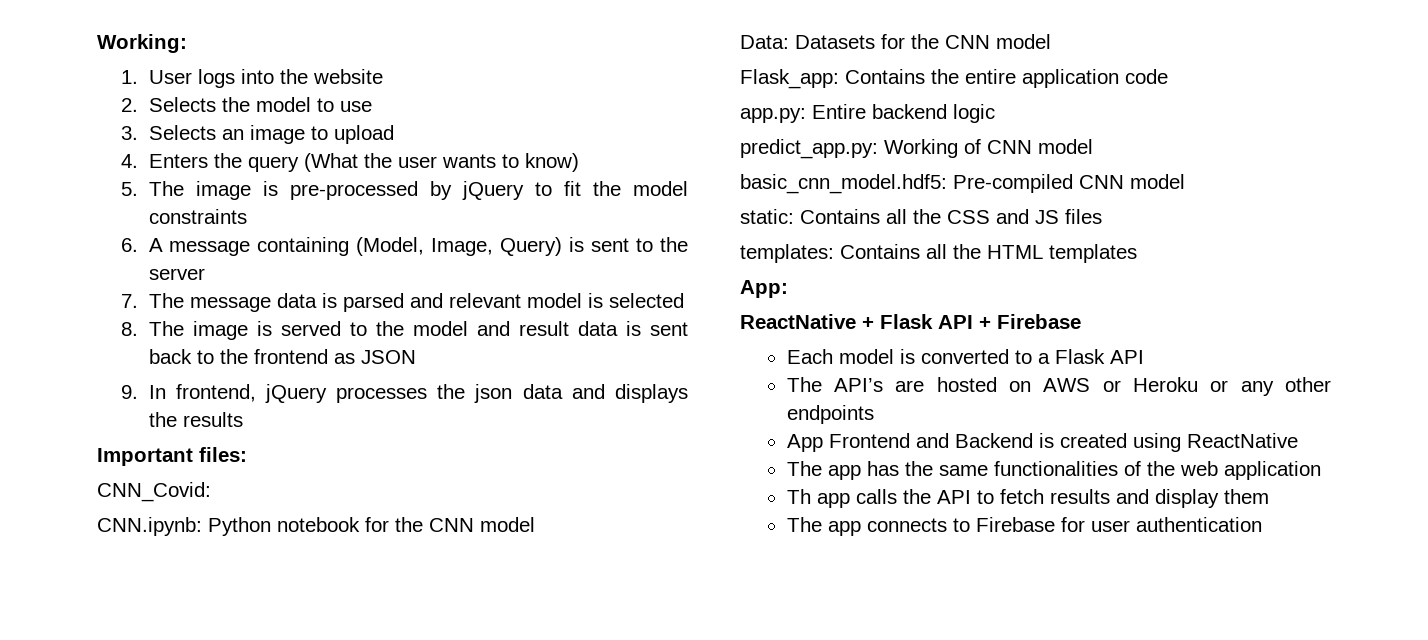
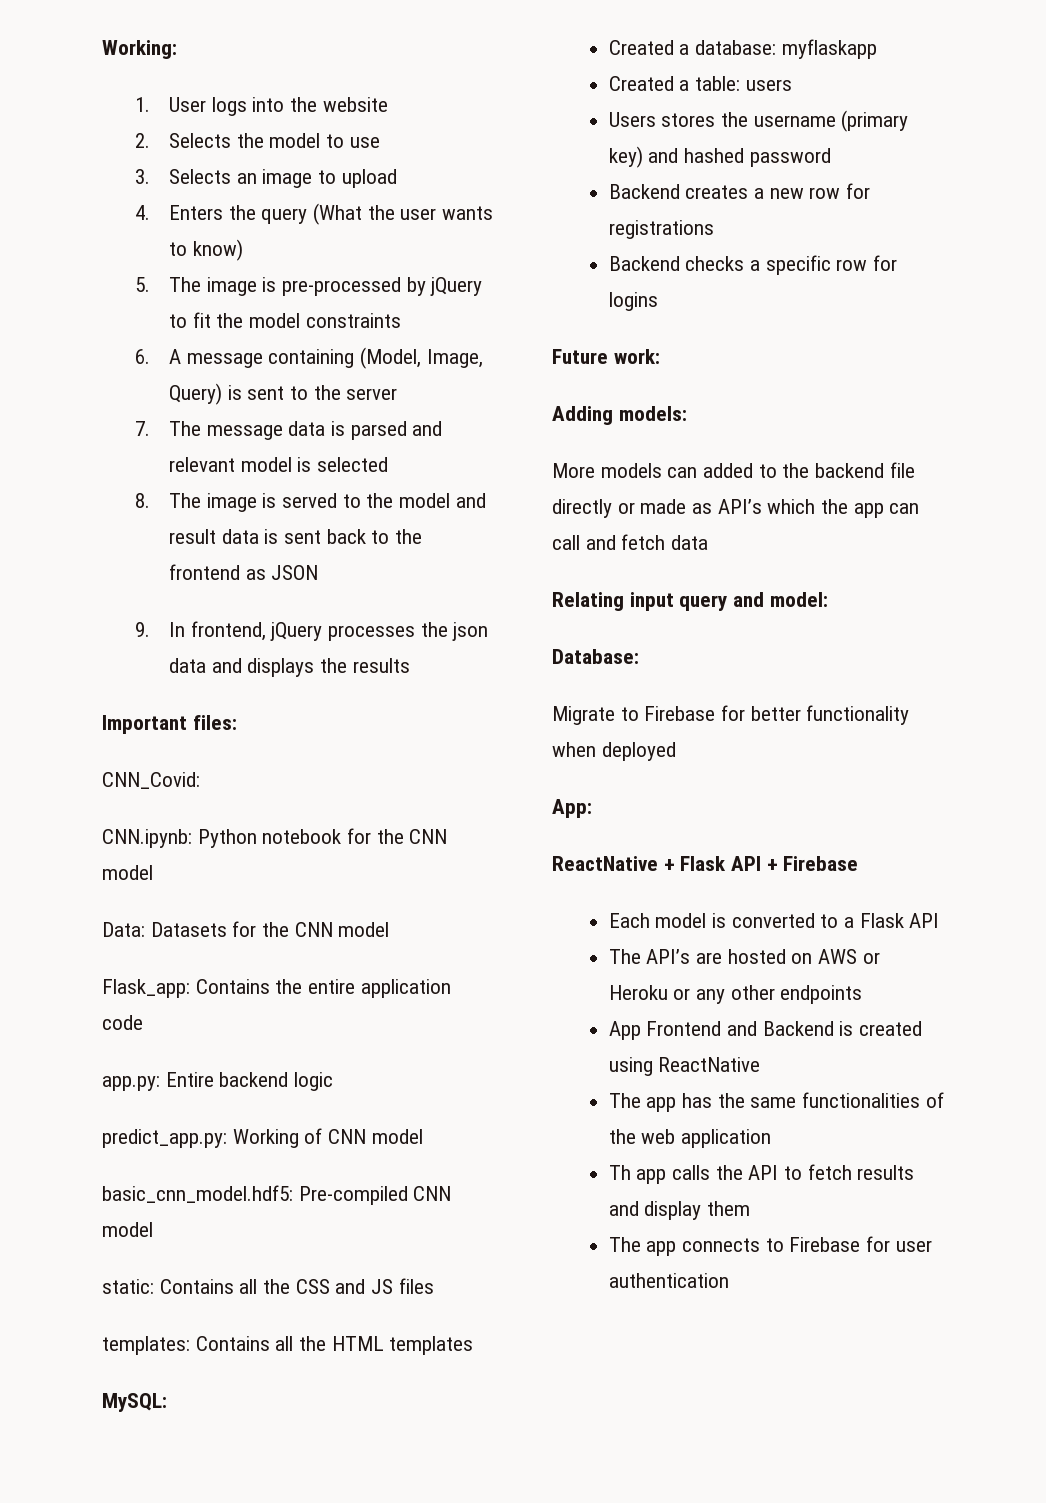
+ MySQL:
+ Created a database: myflaskapp
+ Created a table: users
+ Users stores the username (primary key) and hashed password
+ Backend creates a new row for registrations
+ Backend checks a specific row for logins
+ Future work:
+ Adding models:
+ More models can added to the backend file directly or made as API’s which the app can call and fetch data
+ Relating input query and model:
+ Database:
+ Migrate to Firebase for better functionality when deployed

